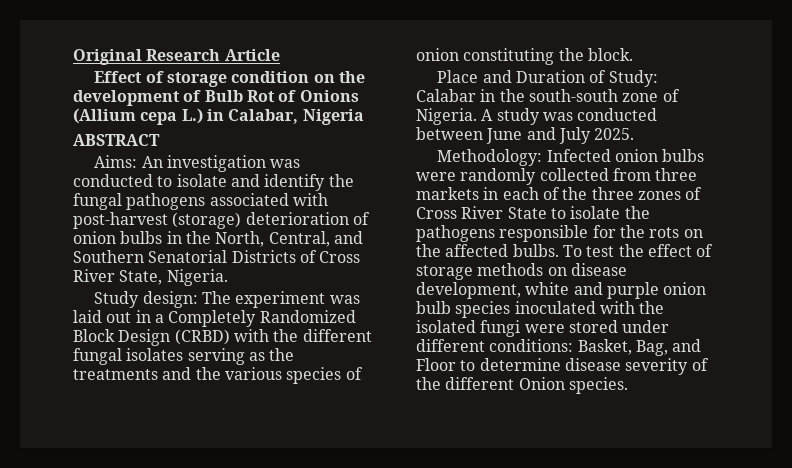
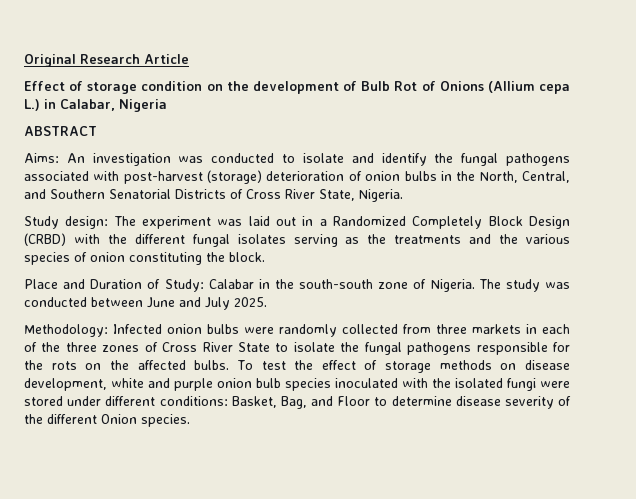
- Study design: The experiment was laid out in a Completely Randomized Block Design (CRBD) with the different fungal isolates serving as the treatments and the various species of onion constituting the block.
+ Study design: The experiment was laid out in a Randomized Completely Block Design (CRBD) with the different fungal isolates serving as the treatments and the various species of onion constituting the block.
- A study was conducted between June and July 2025.
+ The study was conducted between June and July 2025.
- Methodology: Infected onion bulbs were randomly collected from three markets in each of the three zones of Cross River State to isolate the pathogens responsible for the rots on the affected bulbs.
+ Methodology: Infected onion bulbs were randomly collected from three markets in each of the three zones of Cross River State to isolate the fungal pathogens responsible for the rots on the affected bulbs.

